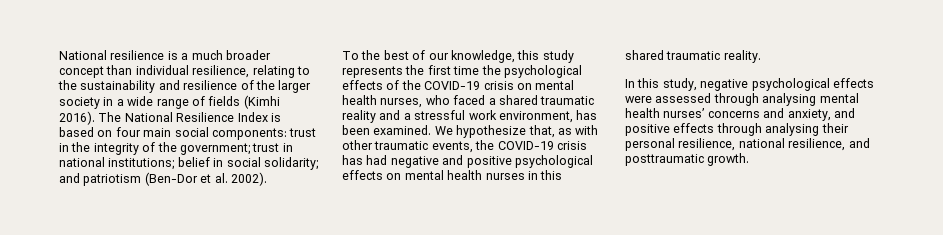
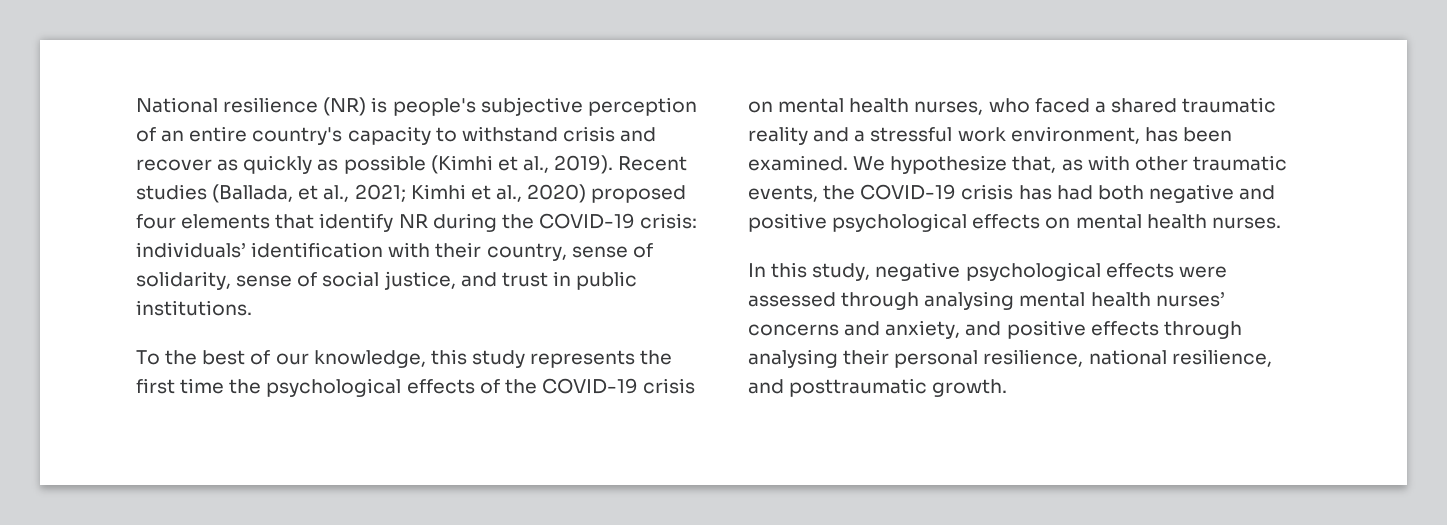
- National resilience is a much broader concept than individual resilience, relating to the sustainability and resilience of the larger society in a wide range of fields (Kimhi 2016). The National Resilience Index is based on four main social components: trust in the integrity of the government; trust in national institutions; belief in social solidarity; and patriotism (Ben-Dor et al. 2002).
+ National resilience (NR) is people's subjective perception of an entire country's capacity to withstand crisis and recover as quickly as possible (Kimhi et al., 2019). Recent studies (Ballada, et al., 2021; Kimhi et al., 2020) proposed four elements that identify NR during the COVID-19 crisis: individuals’ identification with their country, sense of solidarity, sense of social justice, and trust in public institutions.
- We hypothesize that, as with other traumatic events, the COVID-19 crisis has had negative and positive psychological effects on mental health nurses in this shared traumatic reality.
+ We hypothesize that, as with other traumatic events, the COVID-19 crisis has had both negative and positive psychological effects on mental health nurses.

